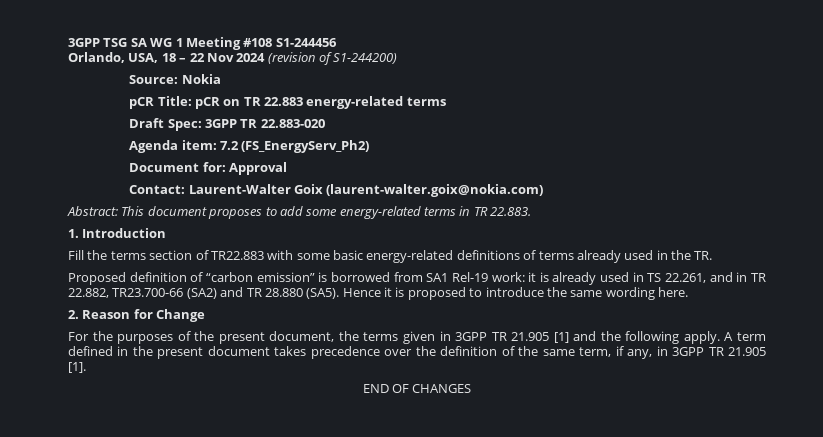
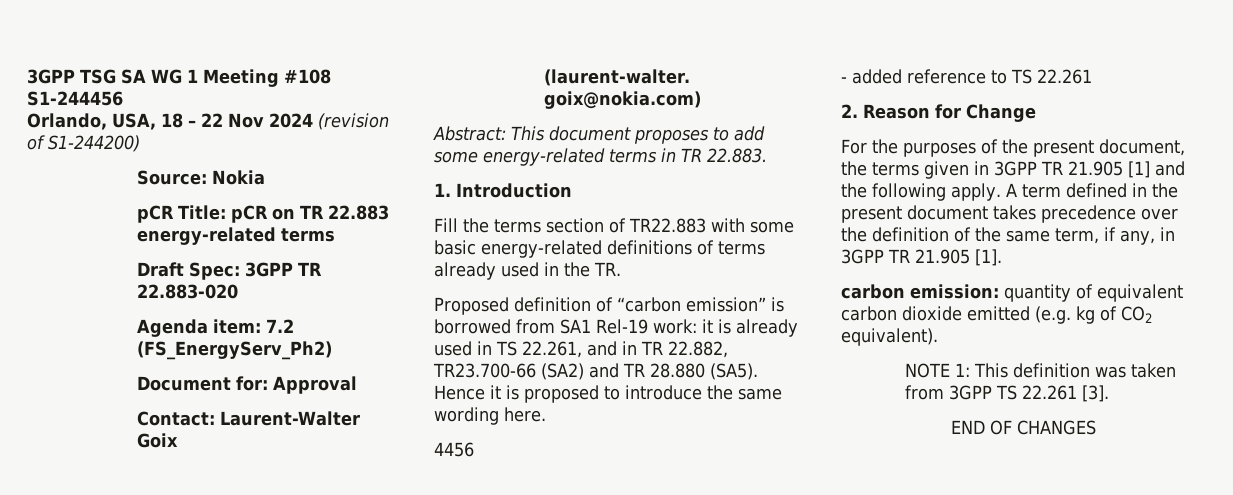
+ 4456
+ - added reference to TS 22.261
+ carbon emission: quantity of equivalent carbon dioxide emitted (e.g. kg of CO2 equivalent).
+ NOTE 1: This definition was taken from 3GPP TS 22.261 [3].

